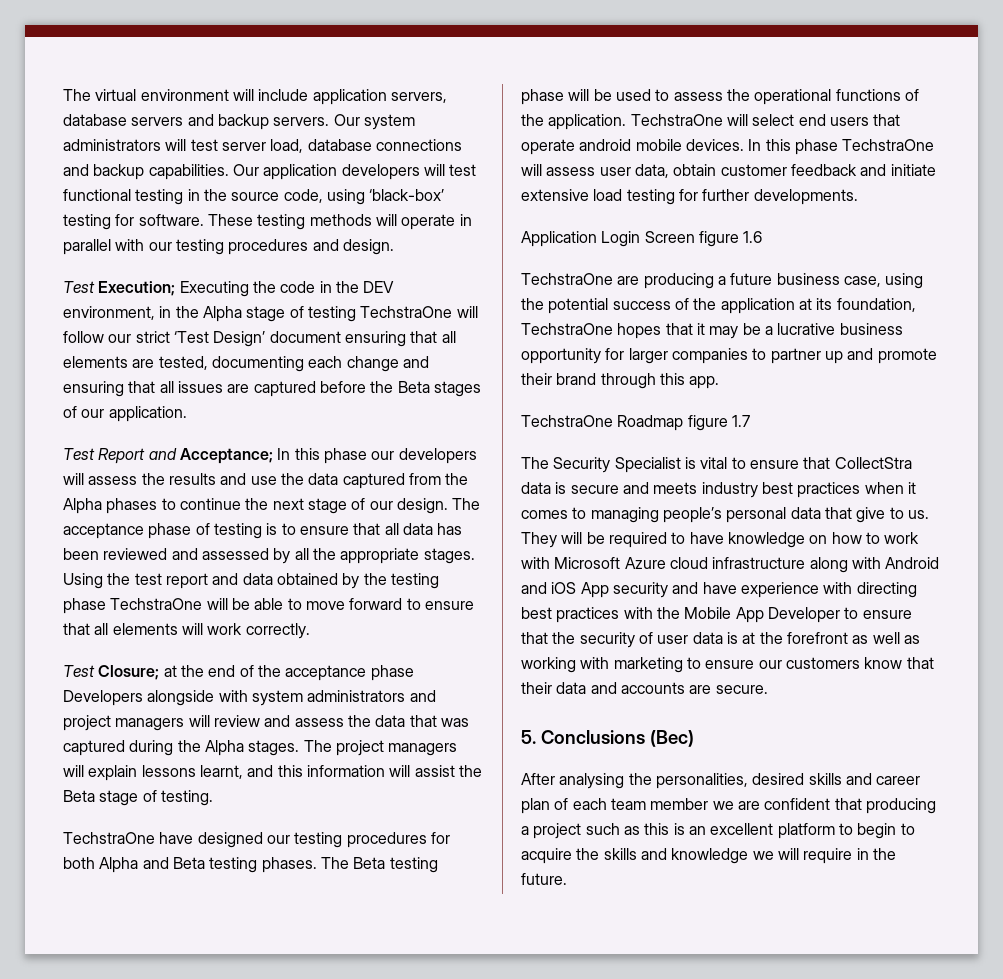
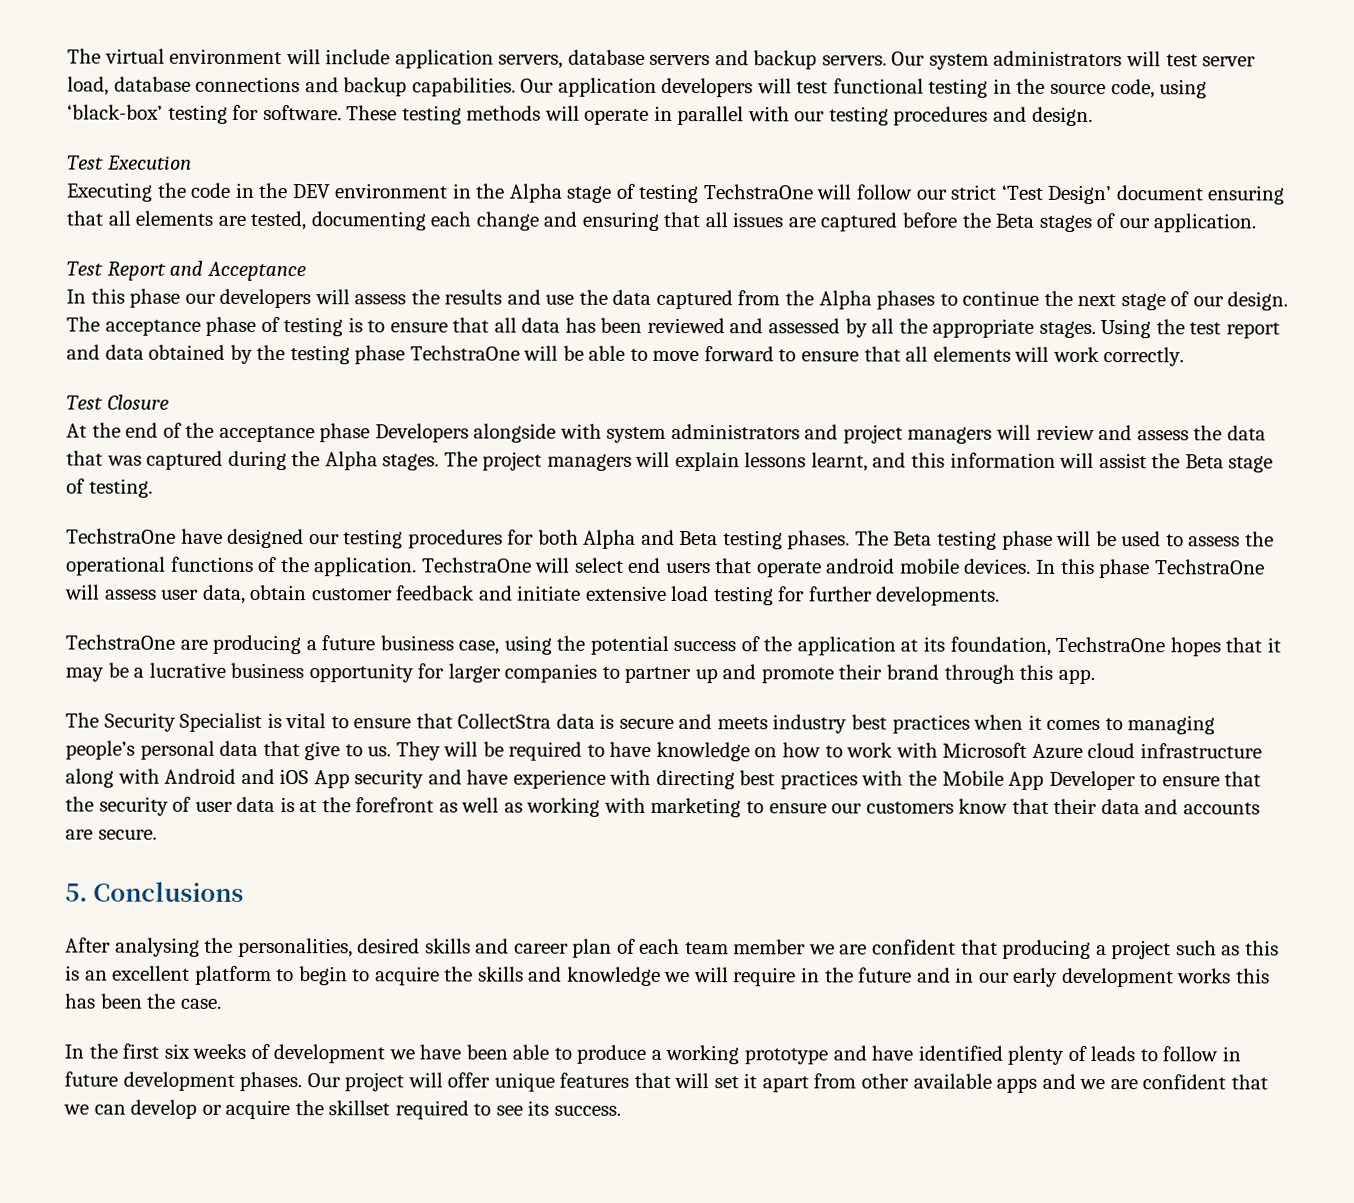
- Test Execution; Executing the code in the DEV environment, in the Alpha stage of testing TechstraOne will follow our strict ‘Test Design’ document ensuring that all elements are tested, documenting each change and ensuring that all issues are captured before the Beta stages of our application.
+ Test Execution
+ Executing the code in the DEV environment in the Alpha stage of testing TechstraOne will follow our strict ‘Test Design’ document ensuring that all elements are tested, documenting each change and ensuring that all issues are captured before the Beta stages of our application.
- Test Report and Acceptance; In this phase our developers will assess the results and use the data captured from the Alpha phases to continue the next stage of our design.
+ Test Report and Acceptance
+ In this phase our developers will assess the results and use the data captured from the Alpha phases to continue the next stage of our design.
- Test Closure; at the end of the acceptance phase Developers alongside with system administrators and project managers will review and assess the data that was captured during the Alpha stages.
+ Test Closure
+ At the end of the acceptance phase Developers alongside with system administrators and project managers will review and assess the data that was captured during the Alpha stages.
- Application Login Screen figure 1.6
- TechstraOne Roadmap figure 1.7
- 5. Conclusions (Bec)
+ 5. Conclusions
- After analysing the personalities, desired skills and career plan of each team member we are confident that producing a project such as this is an excellent platform to begin to acquire the skills and knowledge we will require in the future.
+ After analysing the personalities, desired skills and career plan of each team member we are confident that producing a project such as this is an excellent platform to begin to acquire the skills and knowledge we will require in the future and in our early development works this has been the case.
+ In the first six weeks of development we have been able to produce a working prototype and have identified plenty of leads to follow in future development phases. Our project will offer unique features that will set it apart from other available apps and we are confident that we can develop or acquire the skillset required to see its success.

